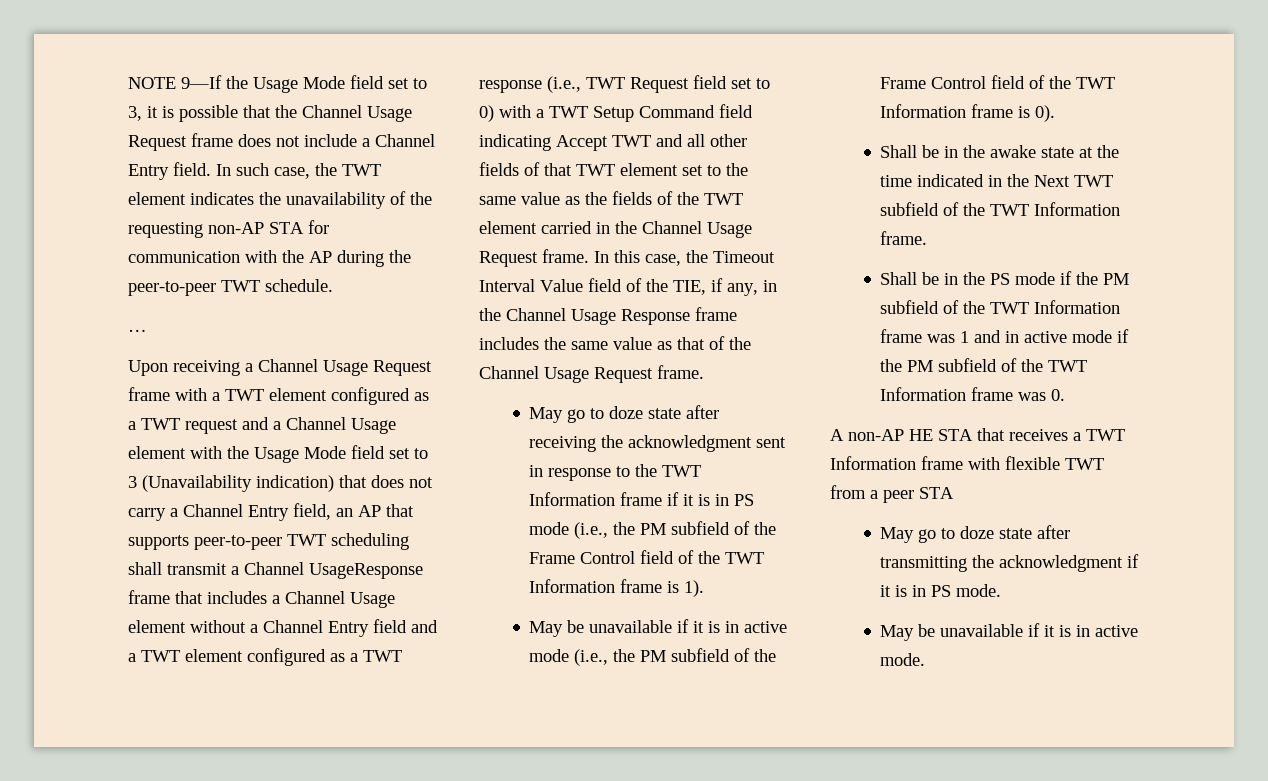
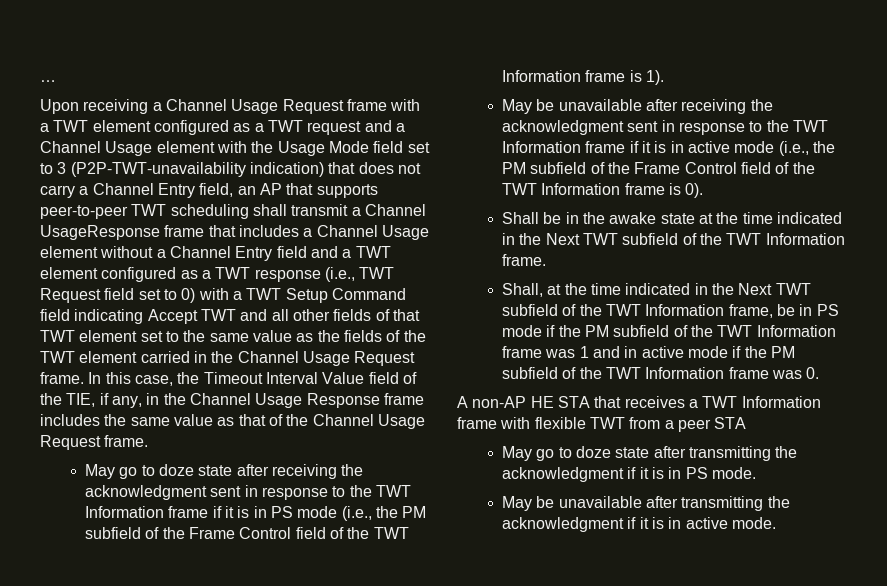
- NOTE 9—If the Usage Mode field set to 3, it is possible that the Channel Usage Request frame does not include a Channel Entry field. In such case, the TWT element indicates the unavailability of the requesting non-AP STA for communication with the AP during the peer-to-peer TWT schedule.
- Upon receiving a Channel Usage Request frame with a TWT element configured as a TWT request and a Channel Usage element with the Usage Mode field set to 3 (Unavailability indication) that does not carry a Channel Entry field, an AP that supports peer-to-peer TWT scheduling shall transmit a Channel UsageResponse frame that includes a Channel Usage element without a Channel Entry field and a TWT element configured as a TWT response (i.e., TWT Request field set to 0) with a TWT Setup Command field indicating Accept TWT and all other fields of that TWT element set to the same value as the fields of the TWT element carried in the Channel Usage Request frame.
+ Upon receiving a Channel Usage Request frame with a TWT element configured as a TWT request and a Channel Usage element with the Usage Mode field set to 3 (P2P-TWT-unavailability indication) that does not carry a Channel Entry field, an AP that supports peer-to-peer TWT scheduling shall transmit a Channel UsageResponse frame that includes a Channel Usage element without a Channel Entry field and a TWT element configured as a TWT response (i.e., TWT Request field set to 0) with a TWT Setup Command field indicating Accept TWT and all other fields of that TWT element set to the same value as the fields of the TWT element carried in the Channel Usage Request frame.
- May be unavailable if it is in active mode (i.e., the PM subfield of the Frame Control field of the TWT Information frame is 0).
+ May be unavailable after receiving the acknowledgment sent in response to the TWT Information frame if it is in active mode (i.e., the PM subfield of the Frame Control field of the TWT Information frame is 0).
- Shall be in the PS mode if the PM subfield of the TWT Information frame was 1 and in active mode if the PM subfield of the TWT Information frame was 0.
+ Shall, at the time indicated in the Next TWT subfield of the TWT Information frame, be in PS mode if the PM subfield of the TWT Information frame was 1 and in active mode if the PM subfield of the TWT Information frame was 0.
- May be unavailable if it is in active mode.
+ May be unavailable after transmitting the acknowledgment if it is in active mode.

